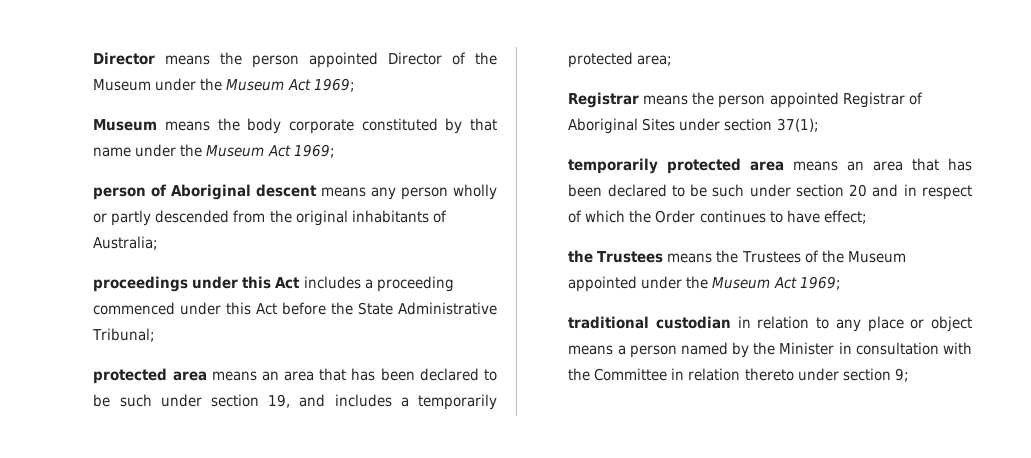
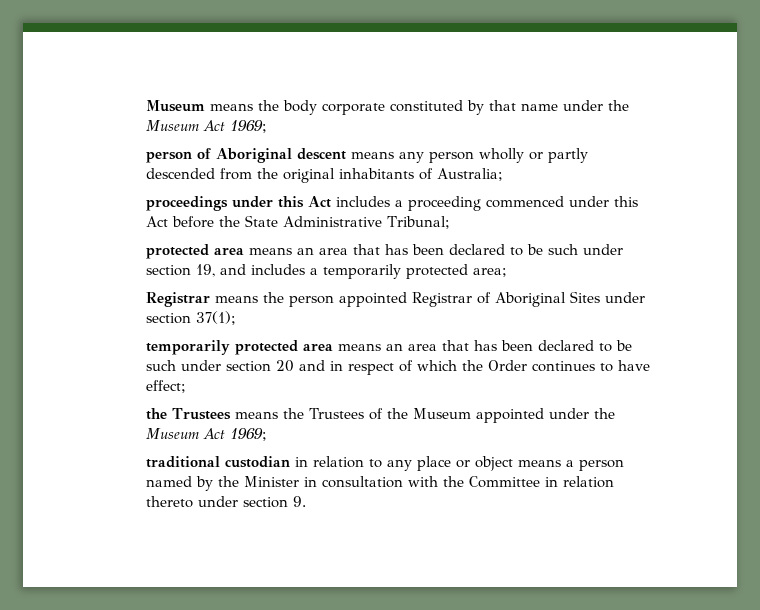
- Director means the person appointed Director of the Museum under the Museum Act 1969;
- traditional custodian in relation to any place or object means a person named by the Minister in consultation with the Committee in relation thereto under section 9;
+ traditional custodian in relation to any place or object means a person named by the Minister in consultation with the Committee in relation thereto under section 9.

